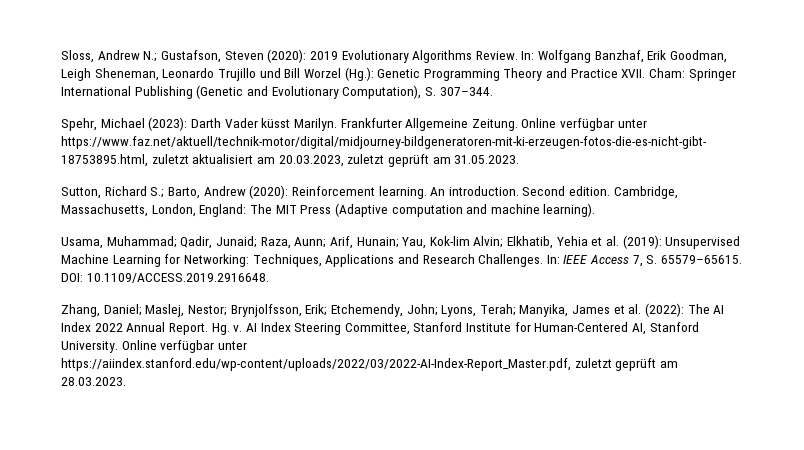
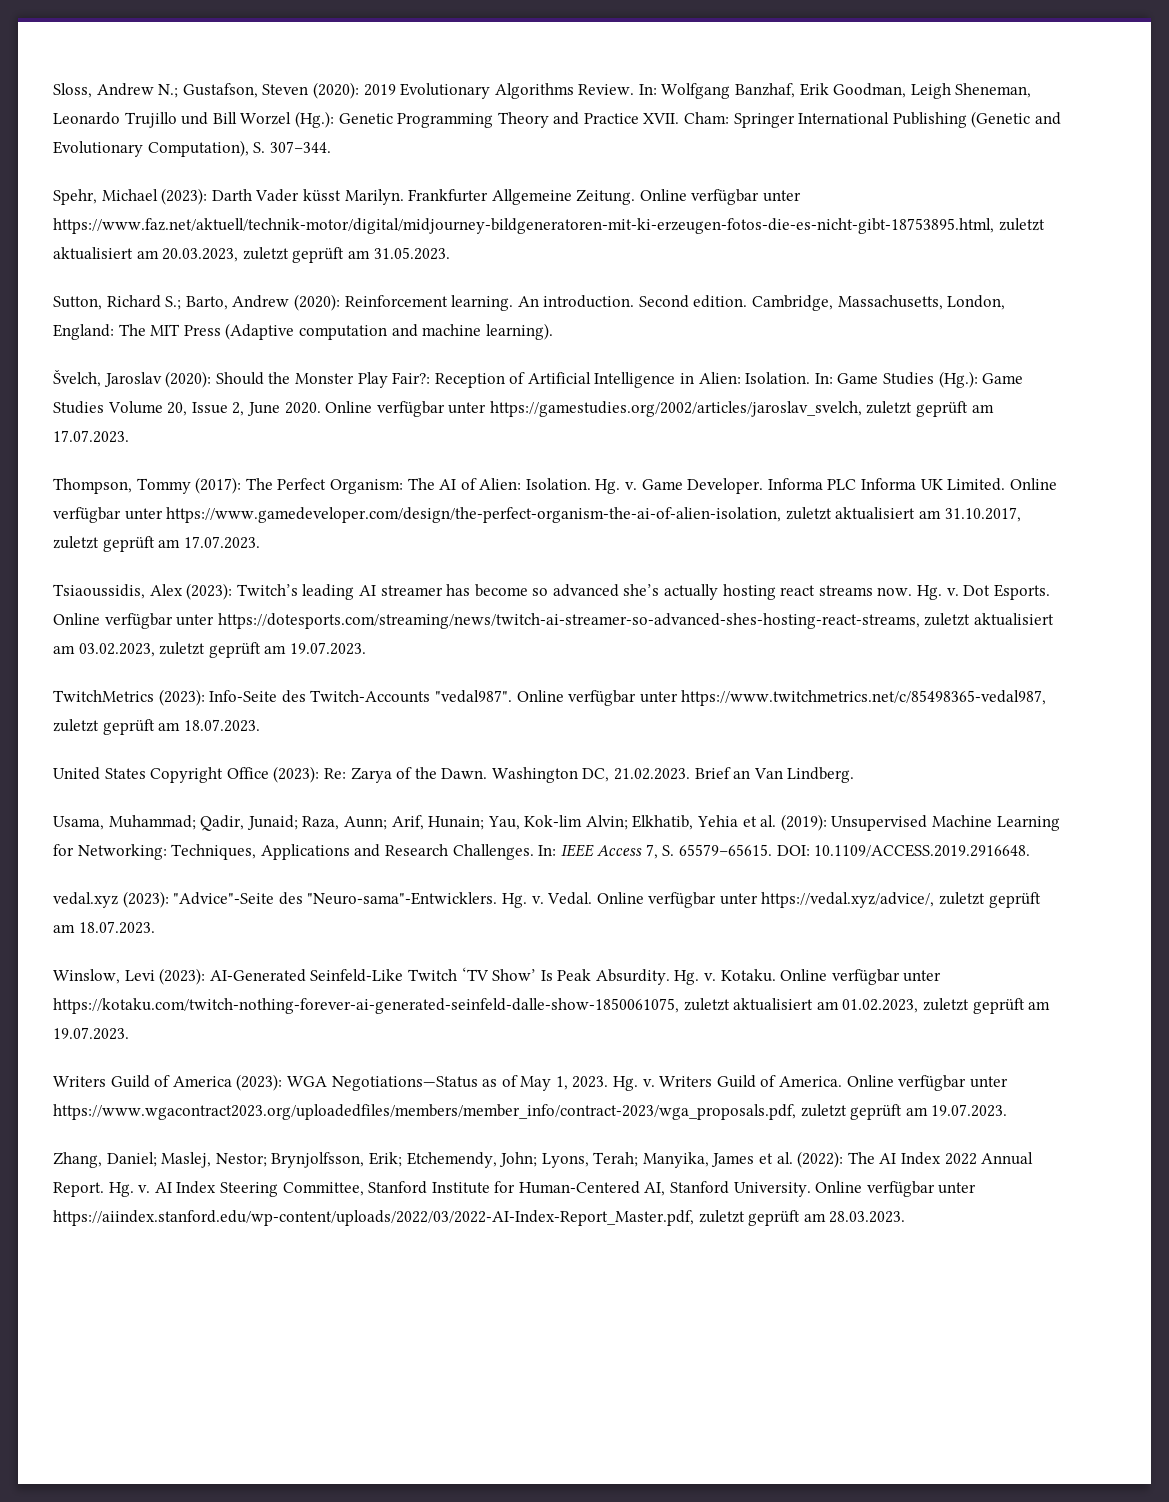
+ Švelch, Jaroslav (2020): Should the Monster Play Fair?: Reception of Artificial Intelligence in Alien: Isolation. In: Game Studies (Hg.): Game Studies Volume 20, Issue 2, June 2020. Online verfügbar unter https://gamestudies.org/2002/articles/jaroslav_svelch, zuletzt geprüft am 17.07.2023.
+ Thompson, Tommy (2017): The Perfect Organism: The AI of Alien: Isolation. Hg. v. Game Developer. Informa PLC Informa UK Limited. Online verfügbar unter https://www.gamedeveloper.com/design/the-perfect-organism-the-ai-of-alien-isolation, zuletzt aktualisiert am 31.10.2017, zuletzt geprüft am 17.07.2023.
+ Tsiaoussidis, Alex (2023): Twitch’s leading AI streamer has become so advanced she’s actually hosting react streams now. Hg. v. Dot Esports. Online verfügbar unter https://dotesports.com/streaming/news/twitch-ai-streamer-so-advanced-shes-hosting-react-streams, zuletzt aktualisiert am 03.02.2023, zuletzt geprüft am 19.07.2023.
+ TwitchMetrics (2023): Info-Seite des Twitch-Accounts "vedal987". Online verfügbar unter https://www.twitchmetrics.net/c/85498365-vedal987, zuletzt geprüft am 18.07.2023.
+ United States Copyright Office (2023): Re: Zarya of the Dawn. Washington DC, 21.02.2023. Brief an Van Lindberg.
+ vedal.xyz (2023): "Advice"-Seite des "Neuro-sama"-Entwicklers. Hg. v. Vedal. Online verfügbar unter https://vedal.xyz/advice/, zuletzt geprüft am 18.07.2023.
+ Winslow, Levi (2023): AI-Generated Seinfeld-Like Twitch ‘TV Show’ Is Peak Absurdity. Hg. v. Kotaku. Online verfügbar unter https://kotaku.com/twitch-nothing-forever-ai-generated-seinfeld-dalle-show-1850061075, zuletzt aktualisiert am 01.02.2023, zuletzt geprüft am 19.07.2023.
+ Writers Guild of America (2023): WGA Negotiations—Status as of May 1, 2023. Hg. v. Writers Guild of America. Online verfügbar unter https://www.wgacontract2023.org/uploadedfiles/members/member_info/contract-2023/wga_proposals.pdf, zuletzt geprüft am 19.07.2023.

